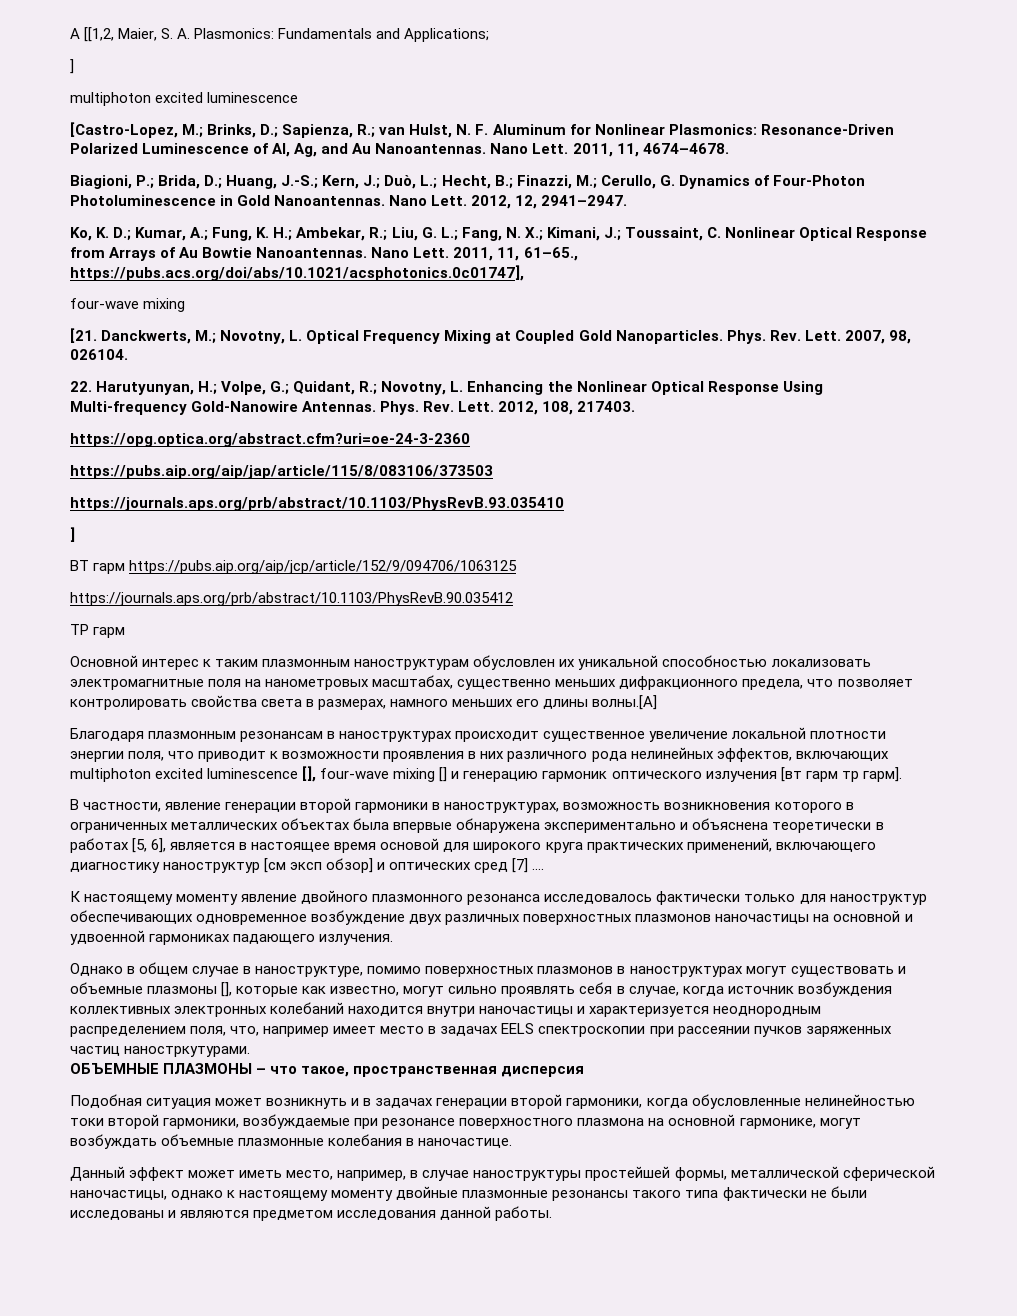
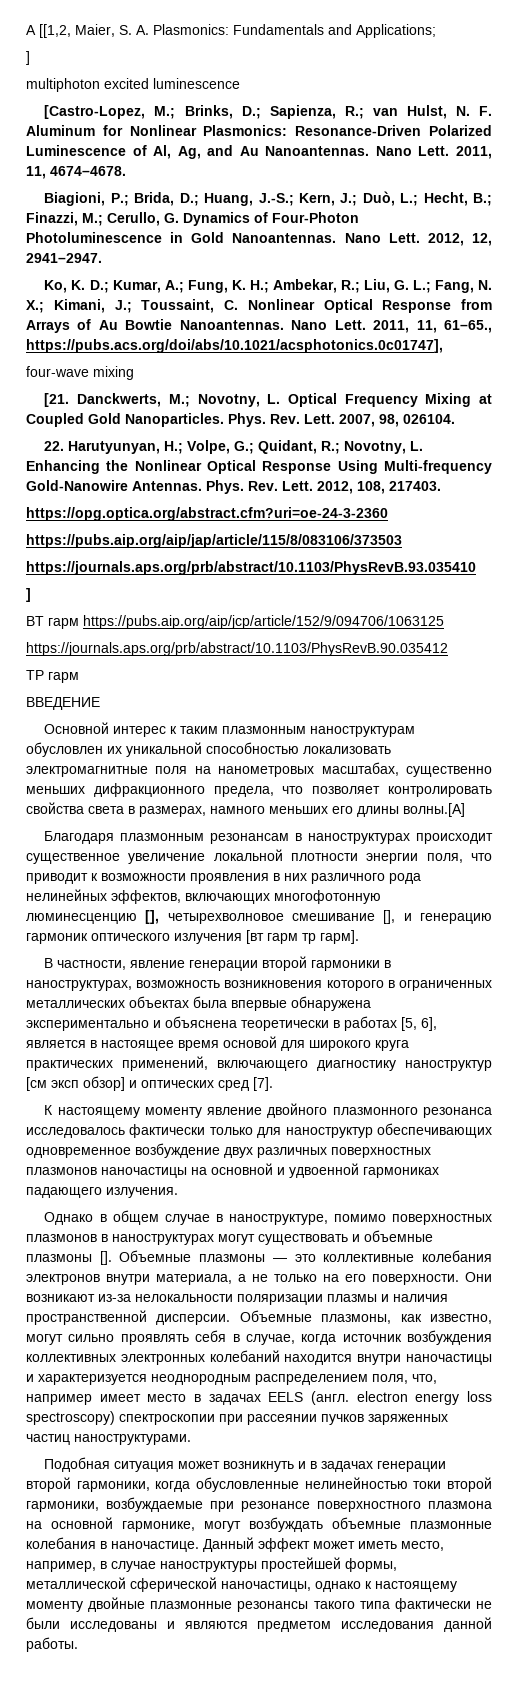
+ ВВЕДЕНИЕ
- Благодаря плазмонным резонансам в наноструктурах происходит существенное увеличение локальной плотности энергии поля, что приводит к возможности проявления в них различного рода нелинейных эффектов, включающих multiphoton excited luminescence [], four-wave mixing [] и генерацию гармоник оптического излучения [вт гарм тр гарм].
+ Благодаря плазмонным резонансам в наноструктурах происходит существенное увеличение локальной плотности энергии поля, что приводит к возможности проявления в них различного рода нелинейных эффектов, включающих многофотонную люминесценцию [], четырехволновое смешивание [], и генерацию гармоник оптического излучения [вт гарм тр гарм].
- В частности, явление генерации второй гармоники в наноструктурах, возможность возникновения которого в ограниченных металлических объектах была впервые обнаружена экспериментально и объяснена теоретически в работах [5, 6], является в настоящее время основой для широкого круга практических применений, включающего диагностику наноструктур [см эксп обзор] и оптических сред [7] ….
+ В частности, явление генерации второй гармоники в наноструктурах, возможность возникновения которого в ограниченных металлических объектах была впервые обнаружена экспериментально и объяснена теоретически в работах [5, 6], является в настоящее время основой для широкого круга практических применений, включающего диагностику наноструктур [см эксп обзор] и оптических сред [7].
- Однако в общем случае в наноструктуре, помимо поверхностных плазмонов в наноструктурах могут существовать и объемные плазмоны [], которые как известно, могут сильно проявлять себя в случае, когда источник возбуждения коллективных электронных колебаний находится внутри наночастицы и характеризуется неоднородным распределением поля, что, например имеет место в задачах EELS спектроскопии при рассеянии пучков заряженных частиц наностркутурами.
- ОБЪЕМНЫЕ ПЛАЗМОНЫ – что такое, пространственная дисперсия
+ Однако в общем случае в наноструктуре, помимо поверхностных плазмонов в наноструктурах могут существовать и объемные плазмоны []. Объемные плазмоны — это коллективные колебания электронов внутри материала, а не только на его поверхности. Они возникают из-за нелокальности поляризации плазмы и наличия пространственной дисперсии. Объемные плазмоны, как известно, могут сильно проявлять себя в случае, когда источник возбуждения коллективных электронных колебаний находится внутри наночастицы и характеризуется неоднородным распределением поля, что, например имеет место в задачах EELS (англ. electron energy loss spectroscopy) спектроскопии при рассеянии пучков заряженных частиц наноструктурами.
- Подобная ситуация может возникнуть и в задачах генерации второй гармоники, когда обусловленные нелинейностью токи второй гармоники, возбуждаемые при резонансе поверхностного плазмона на основной гармонике, могут возбуждать объемные плазмонные колебания в наночастице.
- Данный эффект может иметь место, например, в случае наноструктуры простейшей формы, металлической сферической наночастицы, однако к настоящему моменту двойные плазмонные резонансы такого типа фактически не были исследованы и являются предметом исследования данной работы.
+ Подобная ситуация может возникнуть и в задачах генерации второй гармоники, когда обусловленные нелинейностью токи второй гармоники, возбуждаемые при резонансе поверхностного плазмона на основной гармонике, могут возбуждать объемные плазмонные колебания в наночастице. Данный эффект может иметь место, например, в случае наноструктуры простейшей формы, металлической сферической наночастицы, однако к настоящему моменту двойные плазмонные резонансы такого типа фактически не были исследованы и являются предметом исследования данной работы.

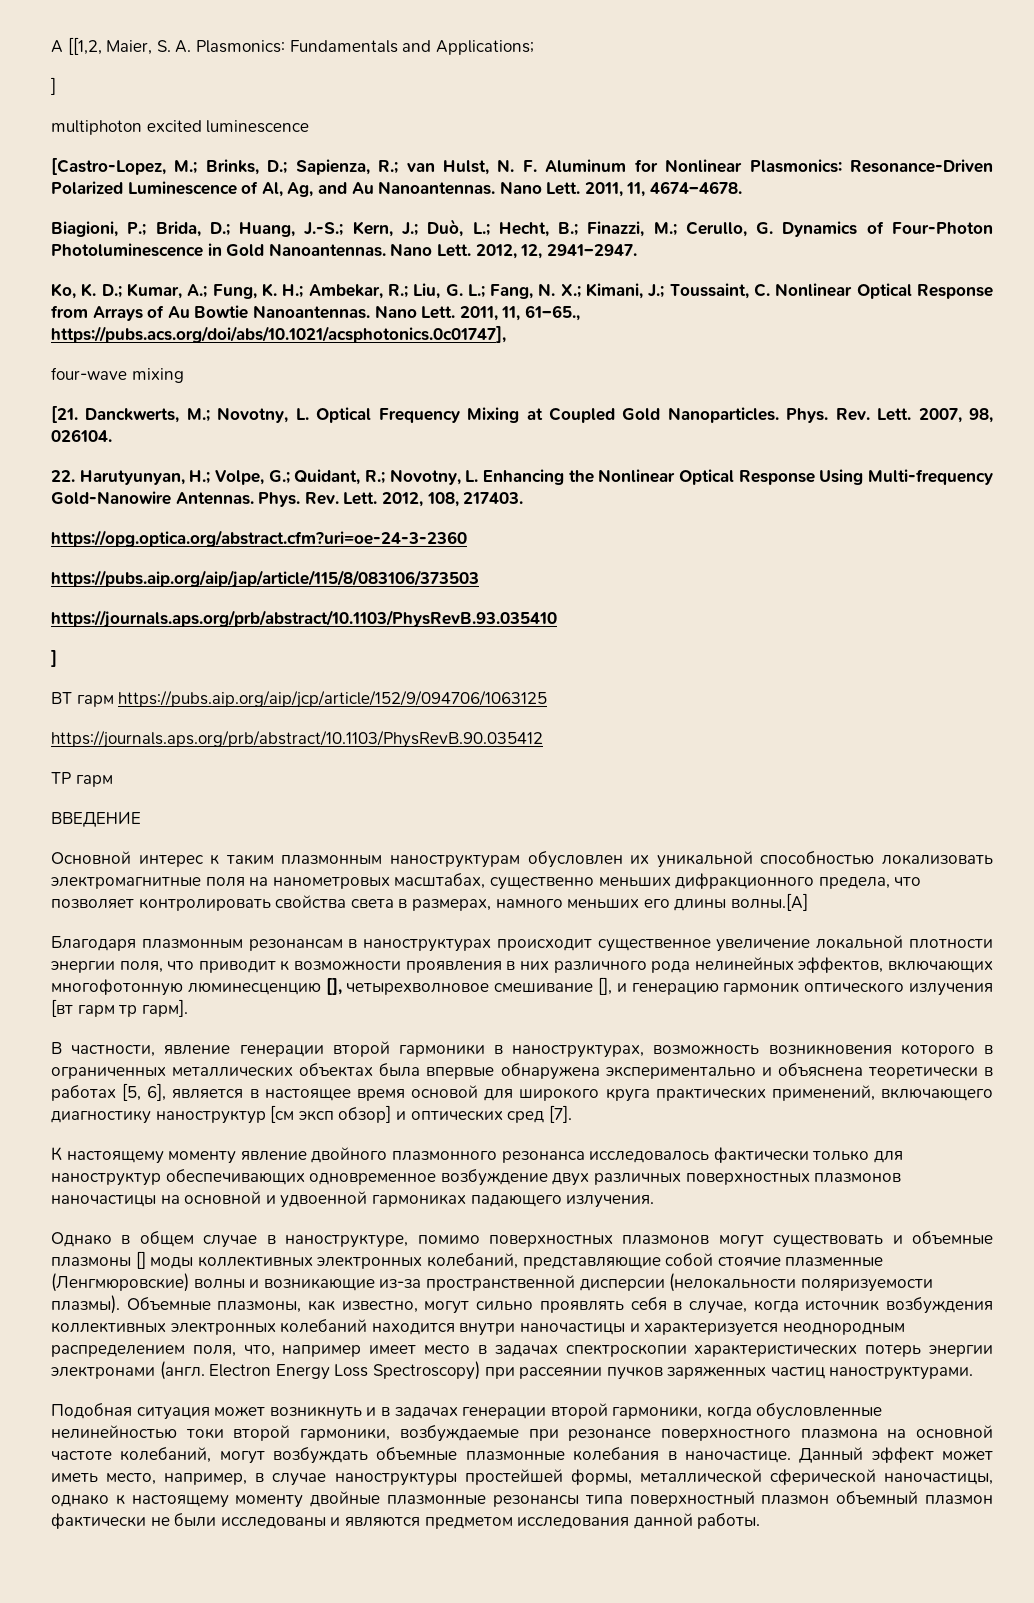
- Однако в общем случае в наноструктуре, помимо поверхностных плазмонов в наноструктурах могут существовать и объемные плазмоны []. Объемные плазмоны — это коллективные колебания электронов внутри материала, а не только на его поверхности. Они возникают из-за нелокальности поляризации плазмы и наличия пространственной дисперсии.
+ Однако в общем случае в наноструктуре, помимо поверхностных плазмонов могут существовать и объемные плазмоны [] моды коллективных электронных колебаний, представляющие собой стоячие плазменные (Ленгмюровские) волны и возникающие из-за пространственной дисперсии (нелокальности поляризуемости плазмы).
- Объемные плазмоны, как известно, могут сильно проявлять себя в случае, когда источник возбуждения коллективных электронных колебаний находится внутри наночастицы и характеризуется неоднородным распределением поля, что, например имеет место в задачах EELS (англ. electron energy loss spectroscopy) спектроскопии при рассеянии пучков заряженных частиц наноструктурами.
+ Объемные плазмоны, как известно, могут сильно проявлять себя в случае, когда источник возбуждения коллективных электронных колебаний находится внутри наночастицы и характеризуется неоднородным распределением поля, что, например имеет место в задачах спектроскопии характеристических потерь энергии электронами (англ. Electron Energy Loss Spectroscopy) при рассеянии пучков заряженных частиц наноструктурами.
- Подобная ситуация может возникнуть и в задачах генерации второй гармоники, когда обусловленные нелинейностью токи второй гармоники, возбуждаемые при резонансе поверхностного плазмона на основной гармонике, могут возбуждать объемные плазмонные колебания в наночастице.
+ Подобная ситуация может возникнуть и в задачах генерации второй гармоники, когда обусловленные нелинейностью токи второй гармоники, возбуждаемые при резонансе поверхностного плазмона на основной частоте колебаний, могут возбуждать объемные плазмонные колебания в наночастице.
- Данный эффект может иметь место, например, в случае наноструктуры простейшей формы, металлической сферической наночастицы, однако к настоящему моменту двойные плазмонные резонансы такого типа фактически не были исследованы и являются предметом исследования данной работы.
+ Данный эффект может иметь место, например, в случае наноструктуры простейшей формы, металлической сферической наночастицы, однако к настоящему моменту двойные плазмонные резонансы типа поверхностный плазмон объемный плазмон фактически не были исследованы и являются предметом исследования данной работы.

